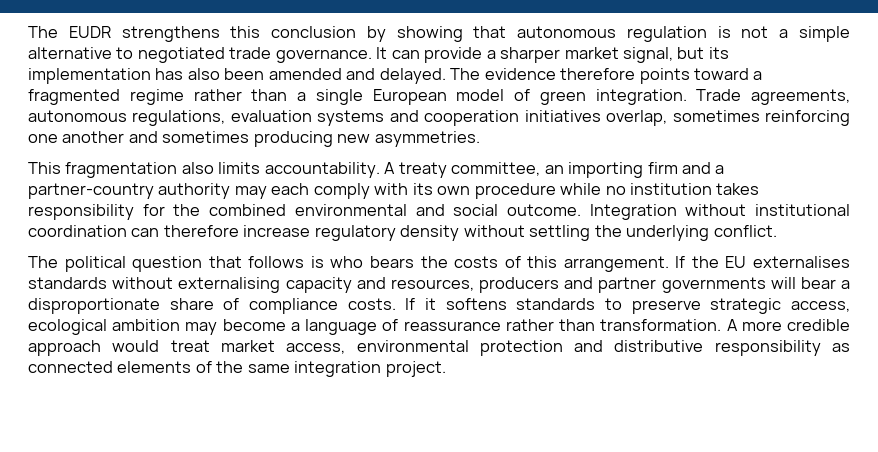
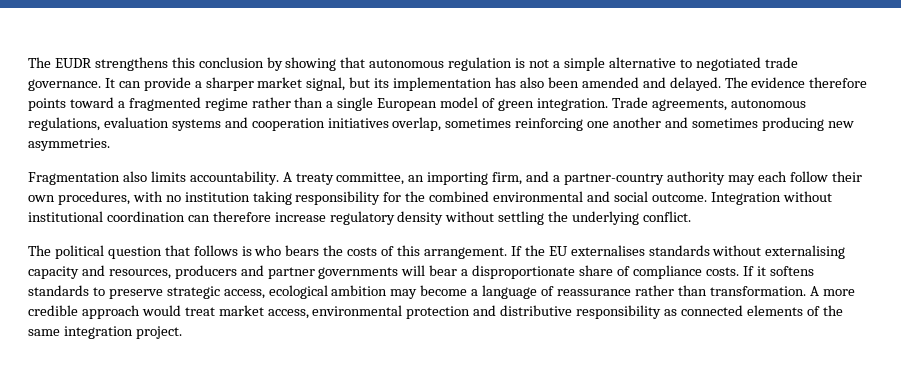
- This fragmentation also limits accountability.
+ Fragmentation also limits accountability.
- A treaty committee, an importing firm and a partner-country authority may each comply with its own procedure while no institution takes responsibility for the combined environmental and social outcome.
+ A treaty committee, an importing firm, and a partner-country authority may each follow their own procedures, with no institution taking responsibility for the combined environmental and social outcome.

